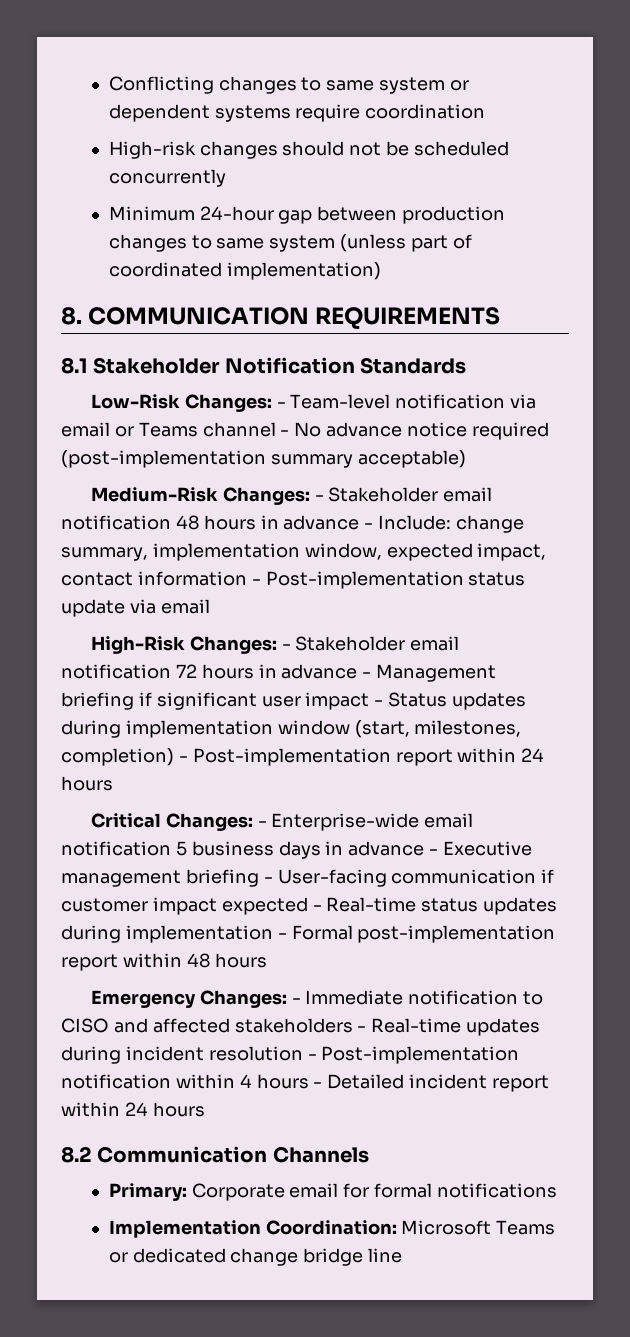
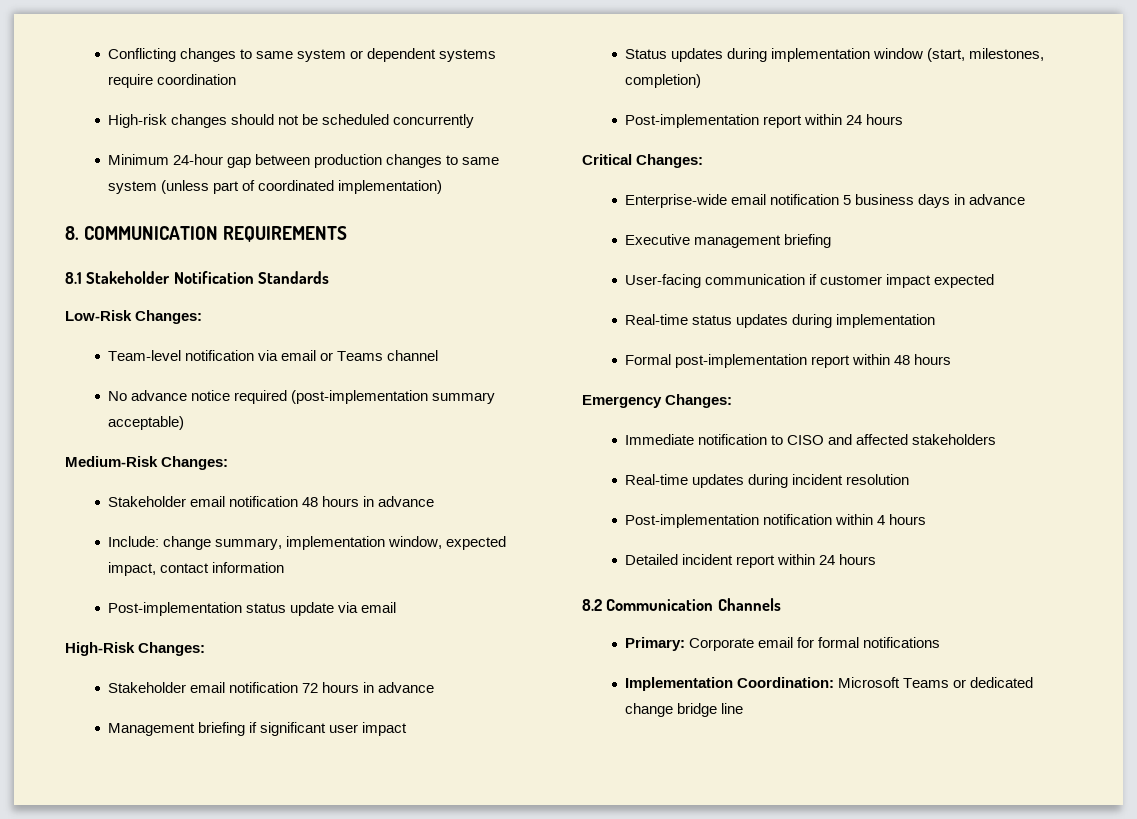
- Low-Risk Changes: - Team-level notification via email or Teams channel - No advance notice required (post-implementation summary acceptable)
+ Low-Risk Changes:
+ Team-level notification via email or Teams channel
+ No advance notice required (post-implementation summary acceptable)
- Medium-Risk Changes: - Stakeholder email notification 48 hours in advance - Include: change summary, implementation window, expected impact, contact information - Post-implementation status update via email
+ Medium-Risk Changes:
+ Stakeholder email notification 48 hours in advance
+ Include: change summary, implementation window, expected impact, contact information
+ Post-implementation status update via email
- High-Risk Changes: - Stakeholder email notification 72 hours in advance - Management briefing if significant user impact - Status updates during implementation window (start, milestones, completion) - Post-implementation report within 24 hours
+ High-Risk Changes:
+ Stakeholder email notification 72 hours in advance
+ Management briefing if significant user impact
+ Status updates during implementation window (start, milestones, completion)
+ Post-implementation report within 24 hours
- Critical Changes: - Enterprise-wide email notification 5 business days in advance - Executive management briefing - User-facing communication if customer impact expected - Real-time status updates during implementation - Formal post-implementation report within 48 hours
+ Critical Changes:
+ Enterprise-wide email notification 5 business days in advance
+ Executive management briefing
+ User-facing communication if customer impact expected
+ Real-time status updates during implementation
+ Formal post-implementation report within 48 hours
- Emergency Changes: - Immediate notification to CISO and affected stakeholders - Real-time updates during incident resolution - Post-implementation notification within 4 hours - Detailed incident report within 24 hours
+ Emergency Changes:
+ Immediate notification to CISO and affected stakeholders
+ Real-time updates during incident resolution
+ Post-implementation notification within 4 hours
+ Detailed incident report within 24 hours

